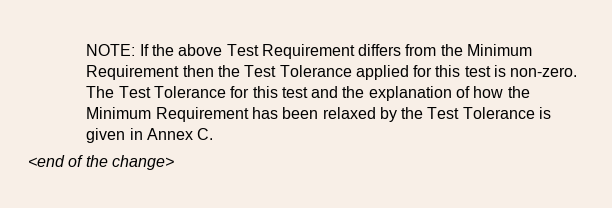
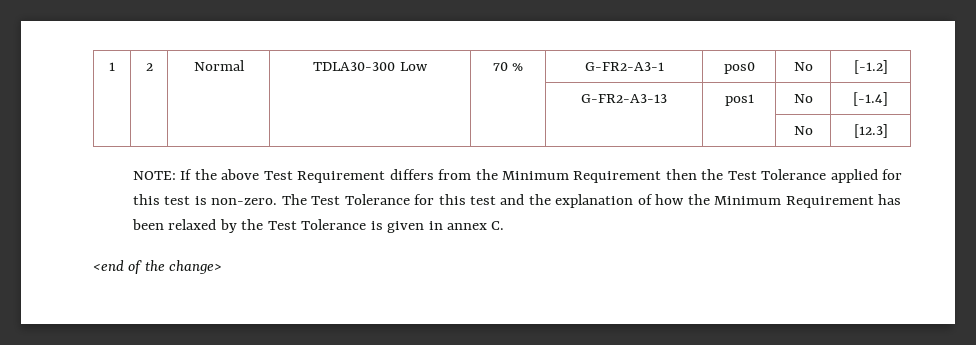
+ 1 | 2 | Normal | TDLA30-300 Low | 70 % | G-FR2-A3-1 | pos0 | No | [-1.2]
+ | | | | | G-FR2-A3-13 | pos1 | No | [-1.4]
+ | | | | | | | No | [12.3]
- The Test Tolerance for this test and the explanation of how the Minimum Requirement has been relaxed by the Test Tolerance is given in Annex C.
+ The Test Tolerance for this test and the explanation of how the Minimum Requirement has been relaxed by the Test Tolerance is given in annex C.

